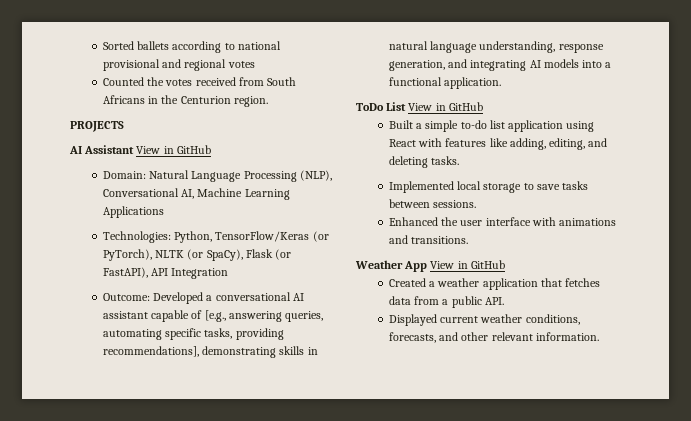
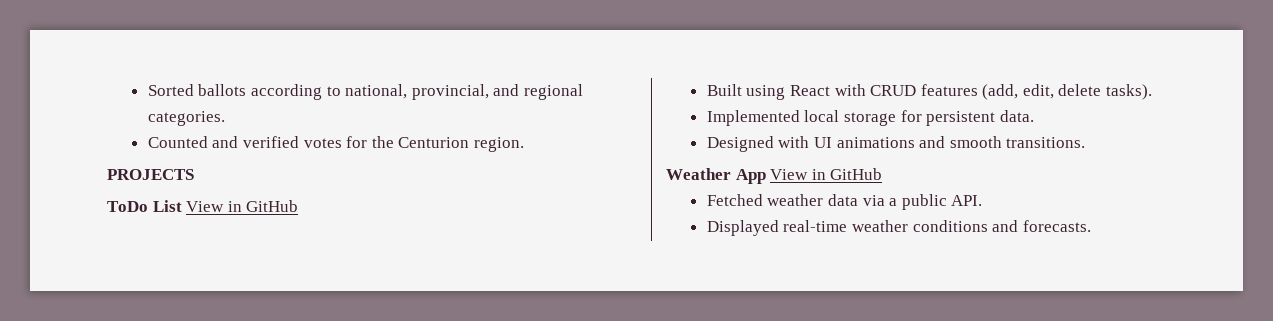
- Sorted ballets according to national provisional and regional votes
+ Sorted ballots according to national, provincial, and regional categories.
- Counted the votes received from South Africans in the Centurion region.
+ Counted and verified votes for the Centurion region.
  PROJECTS
- AI Assistant View in GitHub
- Domain: Natural Language Processing (NLP), Conversational AI, Machine Learning Applications
- Technologies: Python, TensorFlow/Keras (or PyTorch), NLTK (or SpaCy), Flask (or FastAPI), API Integration
- Outcome: Developed a conversational AI assistant capable of [e.g., answering queries, automating specific tasks, providing recommendations], demonstrating skills in natural language understanding, response generation, and integrating AI models into a functional application.
- Built a simple to-do list application using React with features like adding, editing, and deleting tasks.
- Implemented local storage to save tasks between sessions.
- Enhanced the user interface with animations and transitions.
+ Built using React with CRUD features (add, edit, delete tasks).
+ Implemented local storage for persistent data.
+ Designed with UI animations and smooth transitions.
- Created a weather application that fetches data from a public API.
- Displayed current weather conditions, forecasts, and other relevant information.
+ Fetched weather data via a public API.
+ Displayed real-time weather conditions and forecasts.

